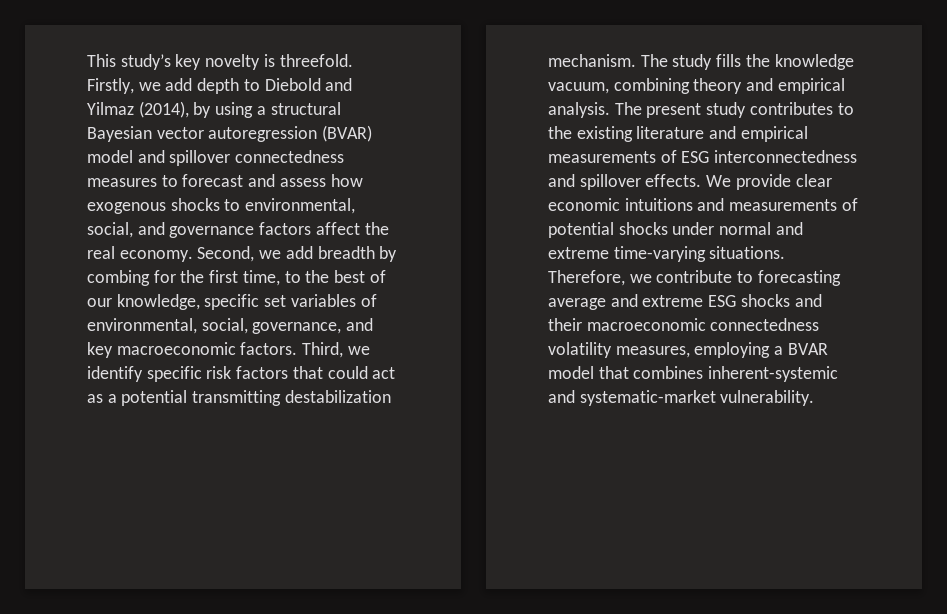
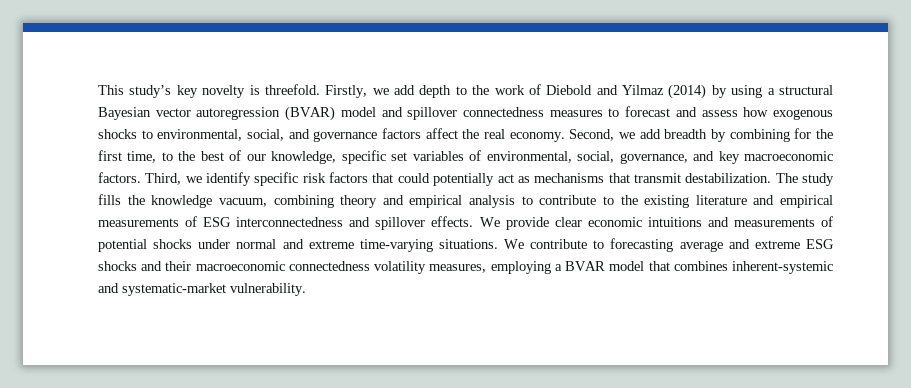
- Firstly, we add depth to Diebold and Yilmaz (2014), by using a structural Bayesian vector autoregression (BVAR) model and spillover connectedness measures to forecast and assess how exogenous shocks to environmental, social, and governance factors affect the real economy.
+ Firstly, we add depth to the work of Diebold and Yilmaz (2014) by using a structural Bayesian vector autoregression (BVAR) model and spillover connectedness measures to forecast and assess how exogenous shocks to environmental, social, and governance factors affect the real economy.
- Second, we add breadth by combing for the first time, to the best of our knowledge, specific set variables of environmental, social, governance, and key macroeconomic factors.
+ Second, we add breadth by combining for the first time, to the best of our knowledge, specific set variables of environmental, social, governance, and key macroeconomic factors.
- Third, we identify specific risk factors that could act as a potential transmitting destabilization mechanism.
+ Third, we identify specific risk factors that could potentially act as mechanisms that transmit destabilization.
- The study fills the knowledge vacuum, combining theory and empirical analysis. The present study contributes to the existing literature and empirical measurements of ESG interconnectedness and spillover effects.
+ The study fills the knowledge vacuum, combining theory and empirical analysis to contribute to the existing literature and empirical measurements of ESG interconnectedness and spillover effects.
- Therefore, we contribute to forecasting average and extreme ESG shocks and their macroeconomic connectedness volatility measures, employing a BVAR model that combines inherent-systemic and systematic-market vulnerability.
+ We contribute to forecasting average and extreme ESG shocks and their macroeconomic connectedness volatility measures, employing a BVAR model that combines inherent-systemic and systematic-market vulnerability.

